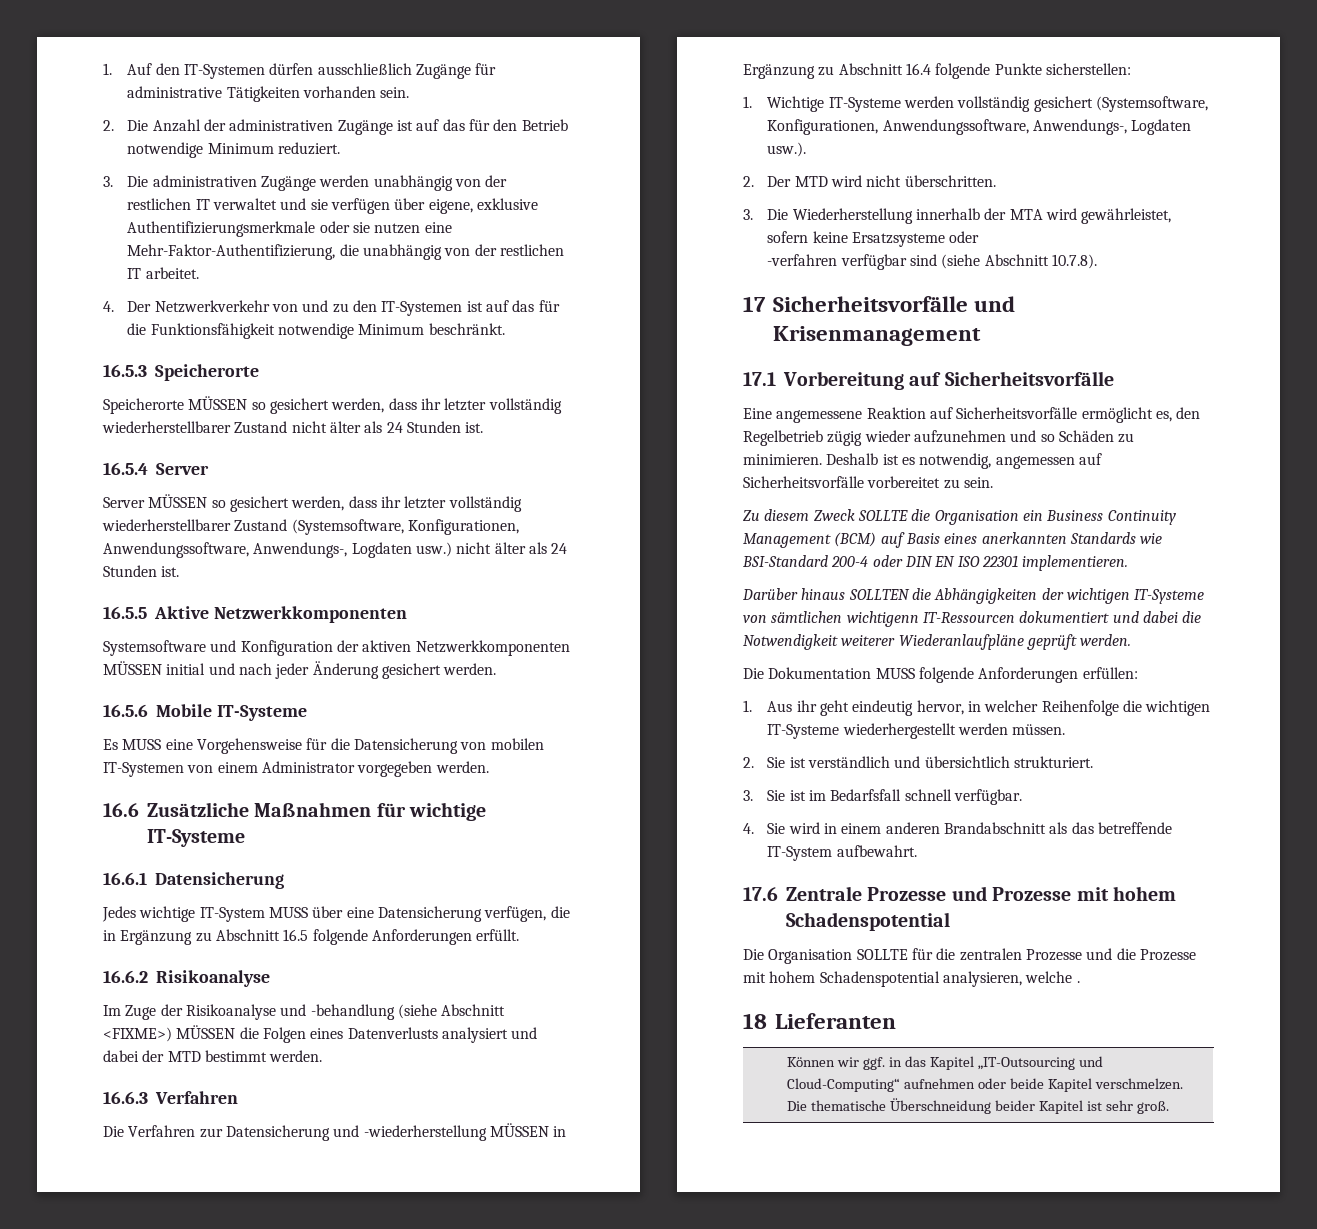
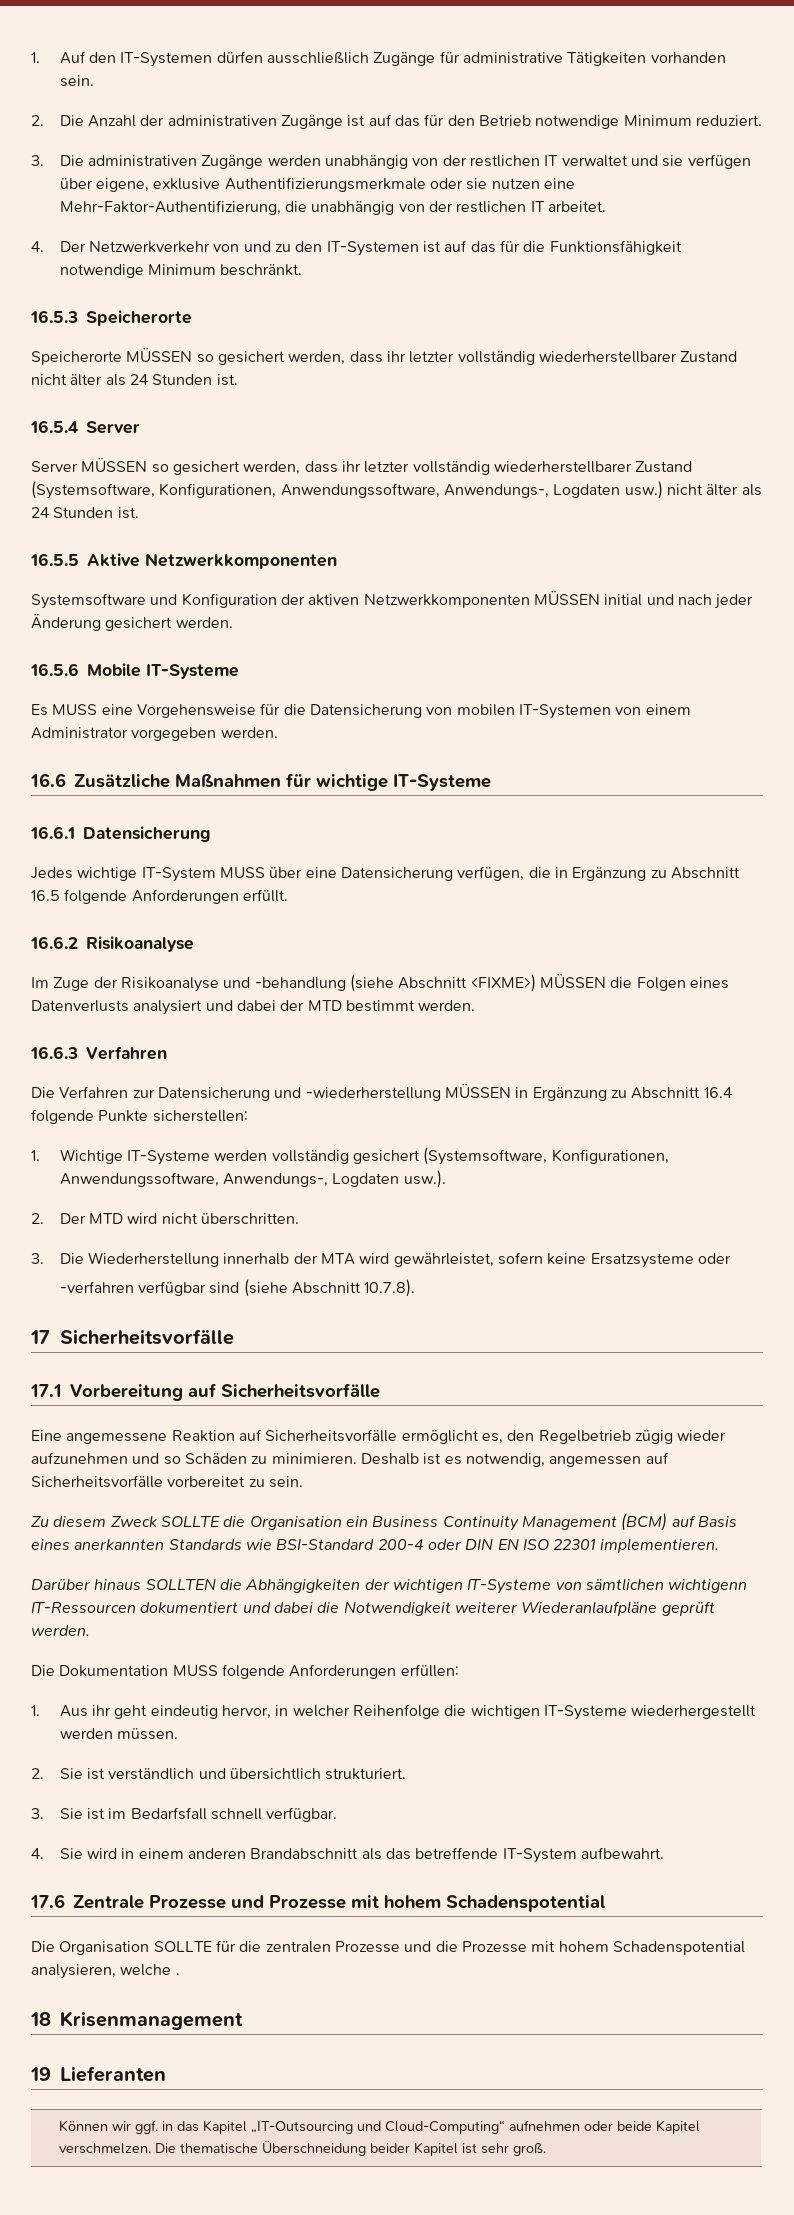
- 17 Sicherheitsvorfälle und Krisenmanagement
+ 17 Sicherheitsvorfälle
- 18 Lieferanten
+ 18 Krisenmanagement
+ 19 Lieferanten

